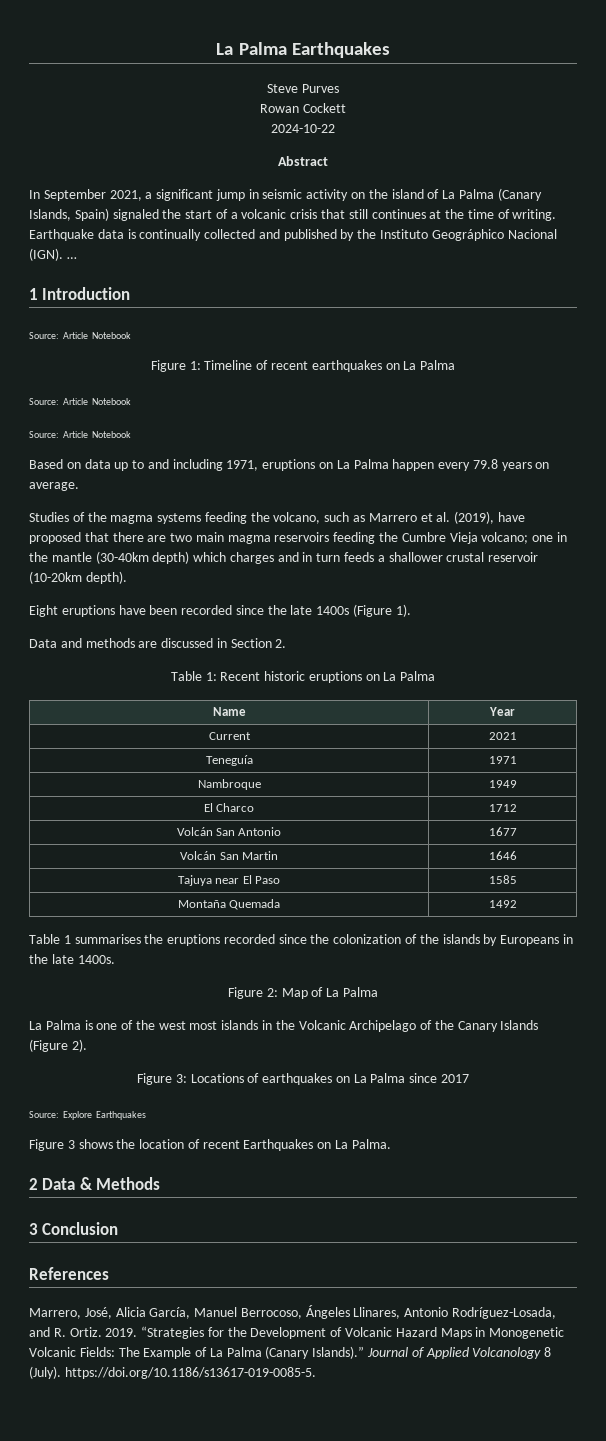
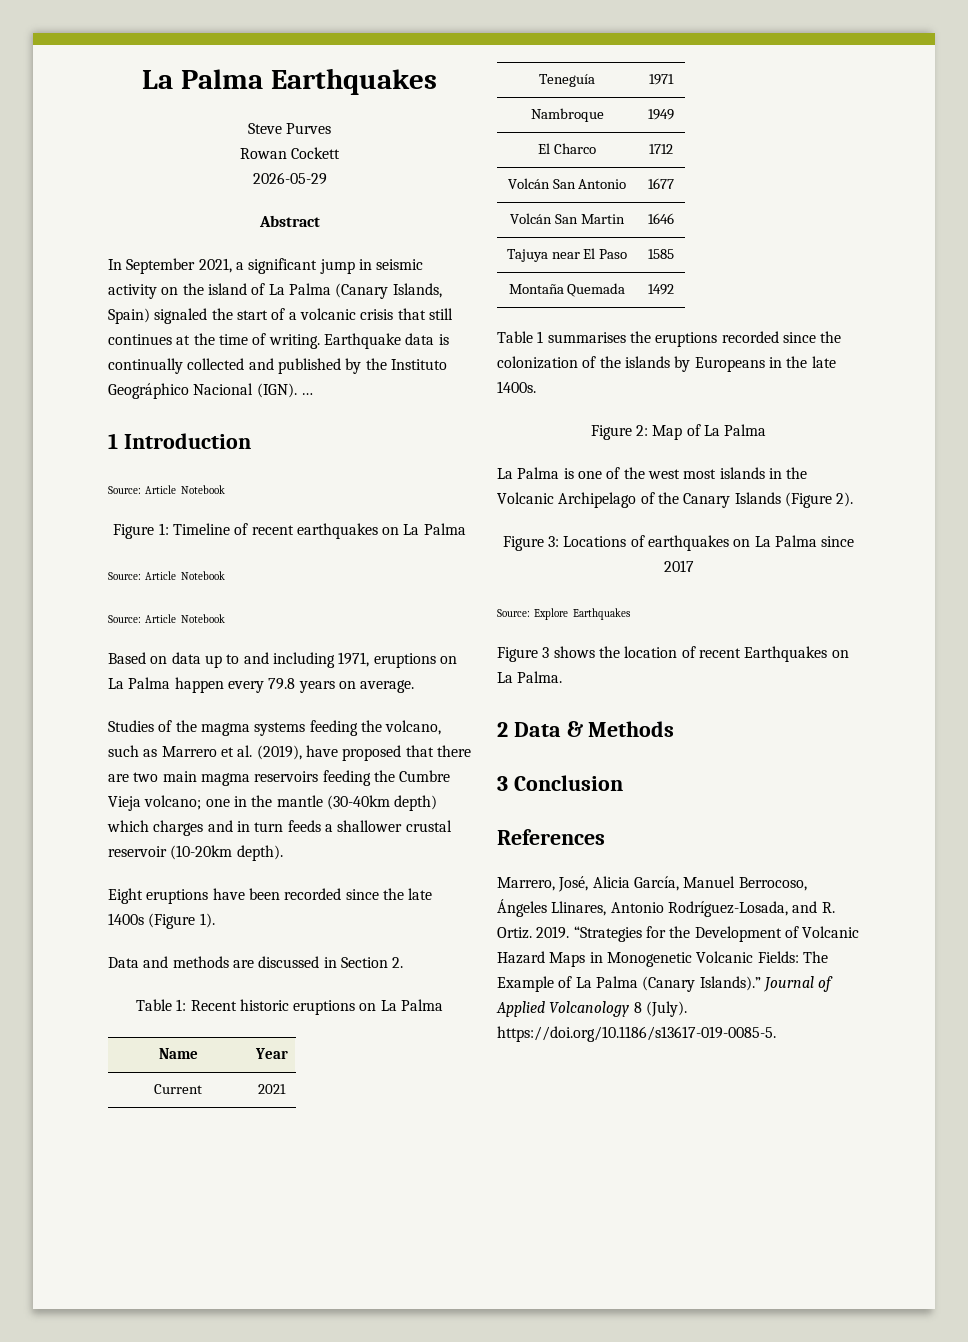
- 2024-10-22
+ 2026-05-29

